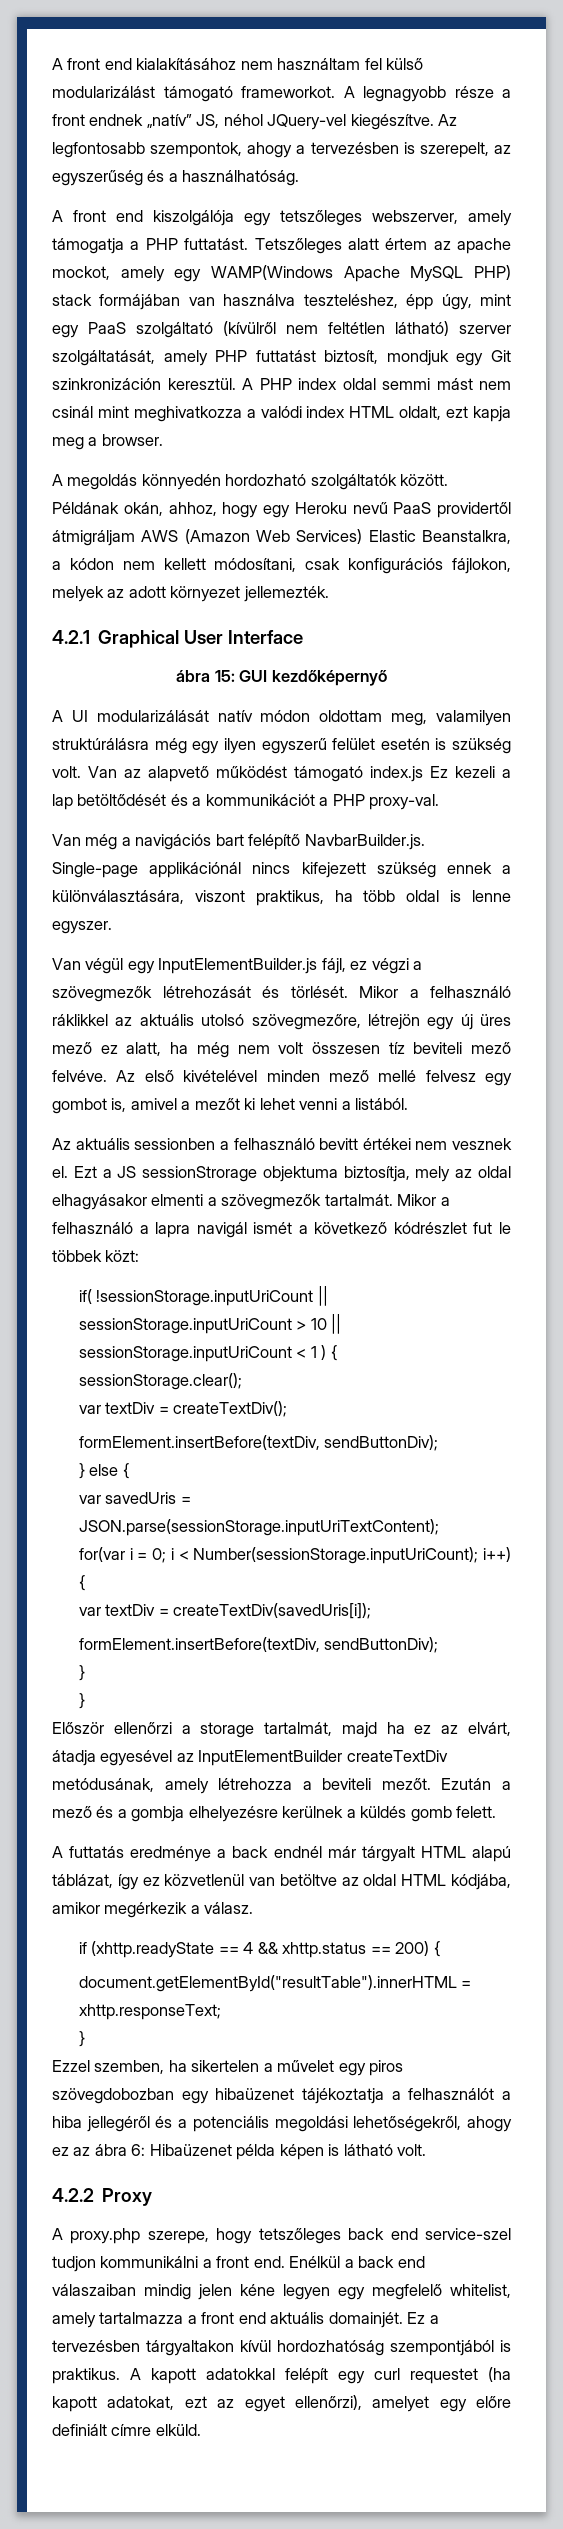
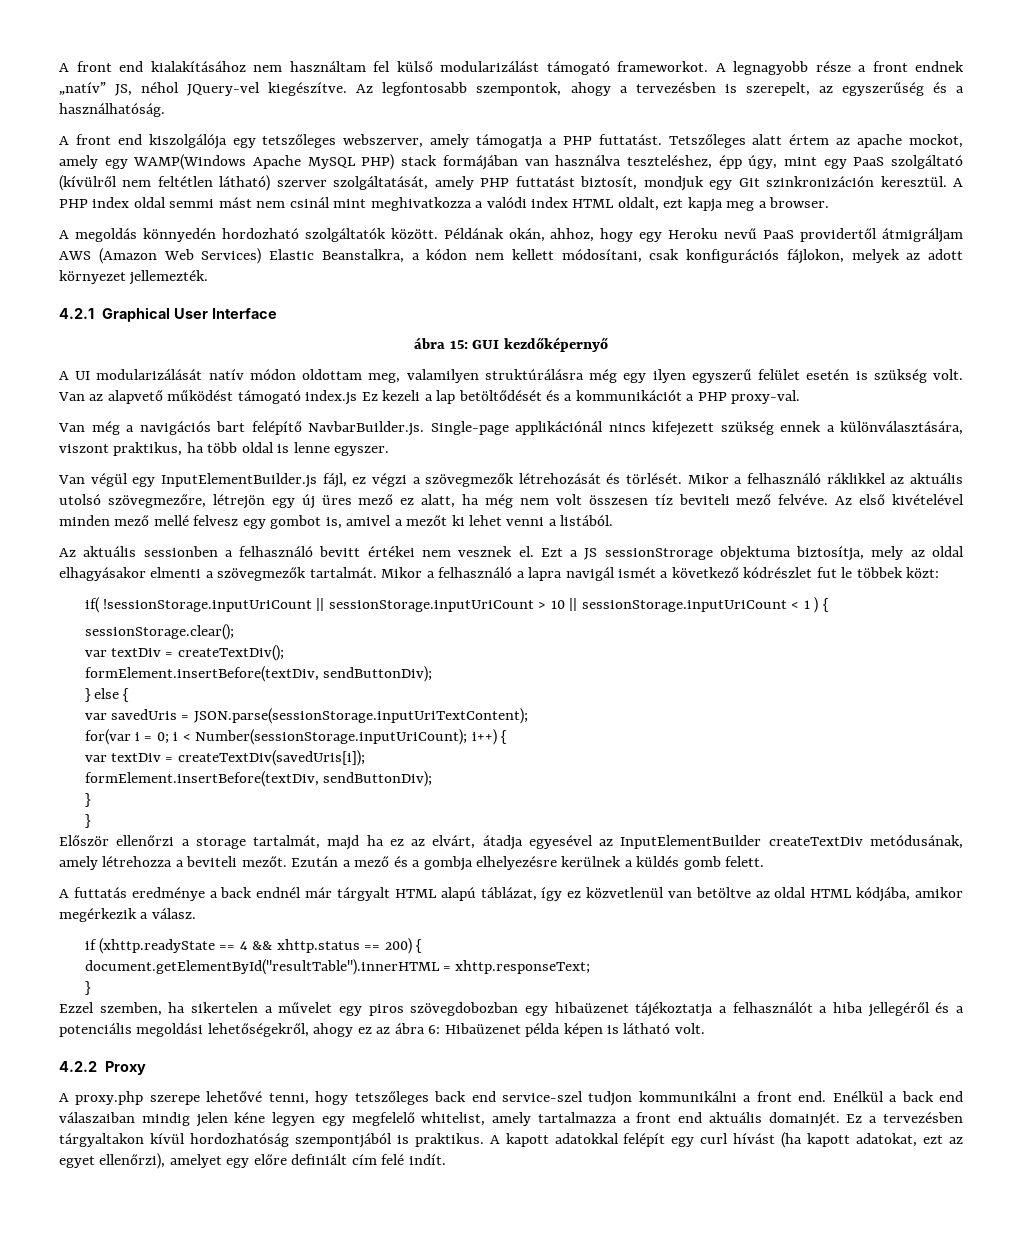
- A proxy.php szerepe, hogy tetszőleges back end service-szel tudjon kommunikálni a front end.
+ A proxy.php szerepe lehetővé tenni, hogy tetszőleges back end service-szel tudjon kommunikálni a front end.
- A kapott adatokkal felépít egy curl requestet (ha kapott adatokat, ezt az egyet ellenőrzi), amelyet egy előre definiált címre elküld.
+ A kapott adatokkal felépít egy curl hívást (ha kapott adatokat, ezt az egyet ellenőrzi), amelyet egy előre definiált cím felé indít.

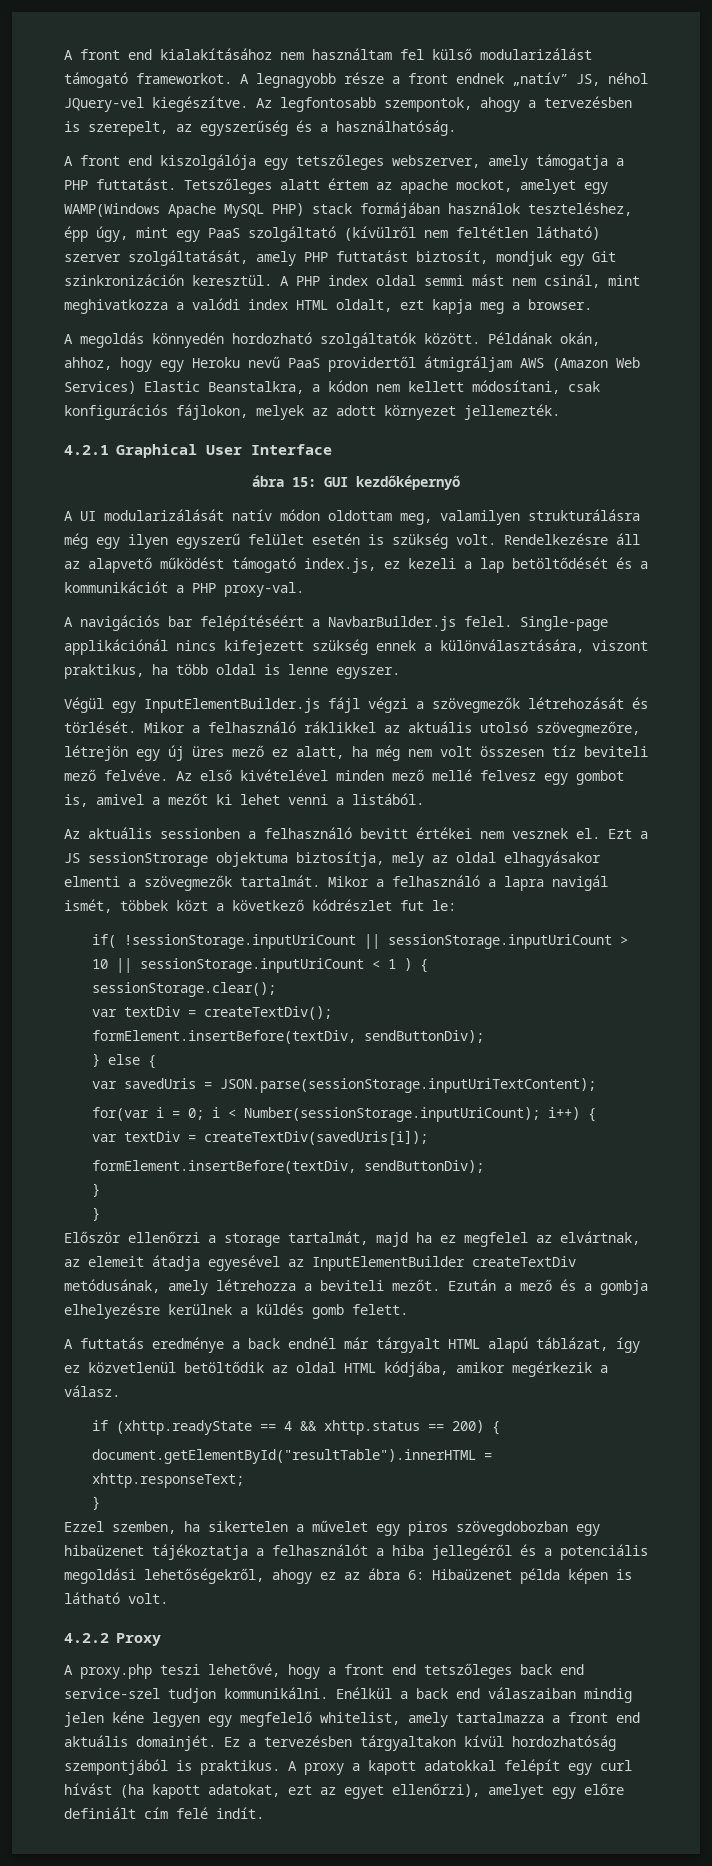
- Tetszőleges alatt értem az apache mockot, amely egy WAMP(Windows Apache MySQL PHP) stack formájában van használva teszteléshez, épp úgy, mint egy PaaS szolgáltató (kívülről nem feltétlen látható) szerver szolgáltatását, amely PHP futtatást biztosít, mondjuk egy Git szinkronizáción keresztül.
+ Tetszőleges alatt értem az apache mockot, amelyet egy WAMP(Windows Apache MySQL PHP) stack formájában használok teszteléshez, épp úgy, mint egy PaaS szolgáltató (kívülről nem feltétlen látható) szerver szolgáltatását, amely PHP futtatást biztosít, mondjuk egy Git szinkronizáción keresztül.
- A PHP index oldal semmi mást nem csinál mint meghivatkozza a valódi index HTML oldalt, ezt kapja meg a browser.
+ A PHP index oldal semmi mást nem csinál, mint meghivatkozza a valódi index HTML oldalt, ezt kapja meg a browser.
- A UI modularizálását natív módon oldottam meg, valamilyen struktúrálásra még egy ilyen egyszerű felület esetén is szükség volt.
+ A UI modularizálását natív módon oldottam meg, valamilyen strukturálásra még egy ilyen egyszerű felület esetén is szükség volt.
- Van az alapvető működést támogató index.js Ez kezeli a lap betöltődését és a kommunikációt a PHP proxy-val.
+ Rendelkezésre áll az alapvető működést támogató index.js, ez kezeli a lap betöltődését és a kommunikációt a PHP proxy-val.
- Van még a navigációs bart felépítő NavbarBuilder.js. Single-page applikációnál nincs kifejezett szükség ennek a különválasztására, viszont praktikus, ha több oldal is lenne egyszer.
+ A navigációs bar felépítéséért a NavbarBuilder.js felel. Single-page applikációnál nincs kifejezett szükség ennek a különválasztására, viszont praktikus, ha több oldal is lenne egyszer.
- Van végül egy InputElementBuilder.js fájl, ez végzi a szövegmezők létrehozását és törlését.
+ Végül egy InputElementBuilder.js fájl végzi a szövegmezők létrehozását és törlését.
- Mikor a felhasználó a lapra navigál ismét a következő kódrészlet fut le többek közt:
+ Mikor a felhasználó a lapra navigál ismét, többek közt a következő kódrészlet fut le:
- Először ellenőrzi a storage tartalmát, majd ha ez az elvárt, átadja egyesével az InputElementBuilder createTextDiv metódusának, amely létrehozza a beviteli mezőt.
+ Először ellenőrzi a storage tartalmát, majd ha ez megfelel az elvártnak, az elemeit átadja egyesével az InputElementBuilder createTextDiv metódusának, amely létrehozza a beviteli mezőt.
- A futtatás eredménye a back endnél már tárgyalt HTML alapú táblázat, így ez közvetlenül van betöltve az oldal HTML kódjába, amikor megérkezik a válasz.
+ A futtatás eredménye a back endnél már tárgyalt HTML alapú táblázat, így ez közvetlenül betöltődik az oldal HTML kódjába, amikor megérkezik a válasz.
- A proxy.php szerepe lehetővé tenni, hogy tetszőleges back end service-szel tudjon kommunikálni a front end.
+ A proxy.php teszi lehetővé, hogy a front end tetszőleges back end service-szel tudjon kommunikálni.
- A kapott adatokkal felépít egy curl hívást (ha kapott adatokat, ezt az egyet ellenőrzi), amelyet egy előre definiált cím felé indít.
+ A proxy a kapott adatokkal felépít egy curl hívást (ha kapott adatokat, ezt az egyet ellenőrzi), amelyet egy előre definiált cím felé indít.

